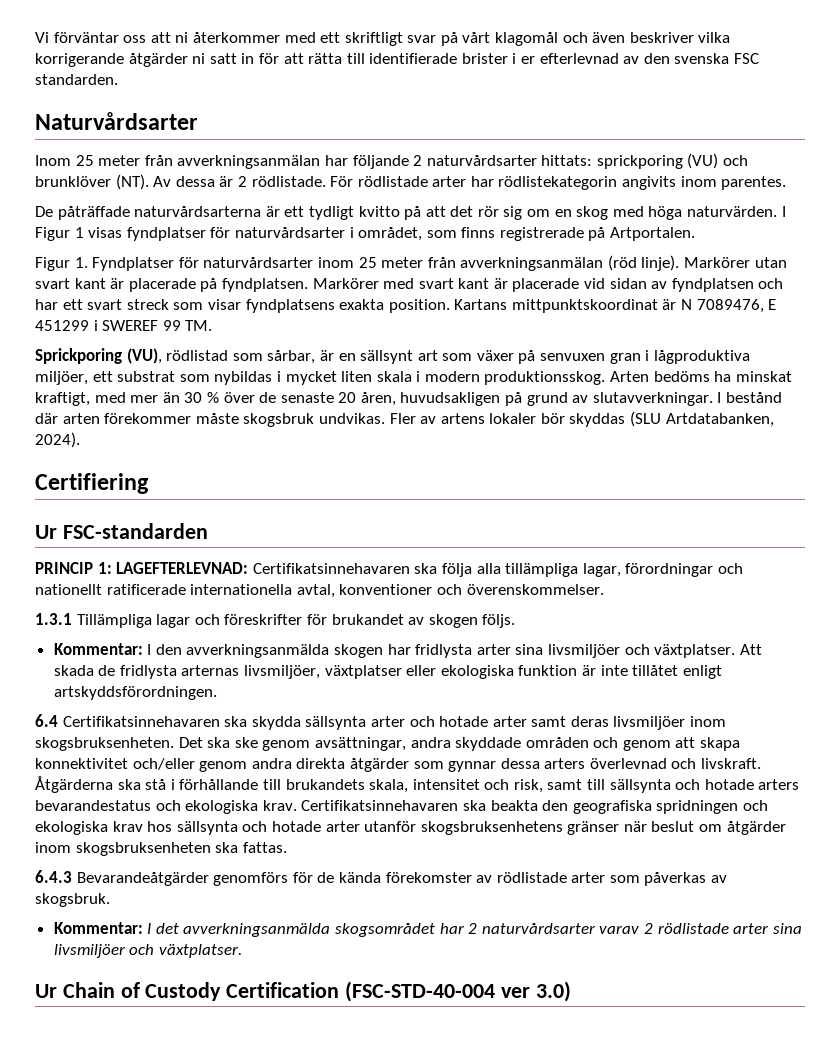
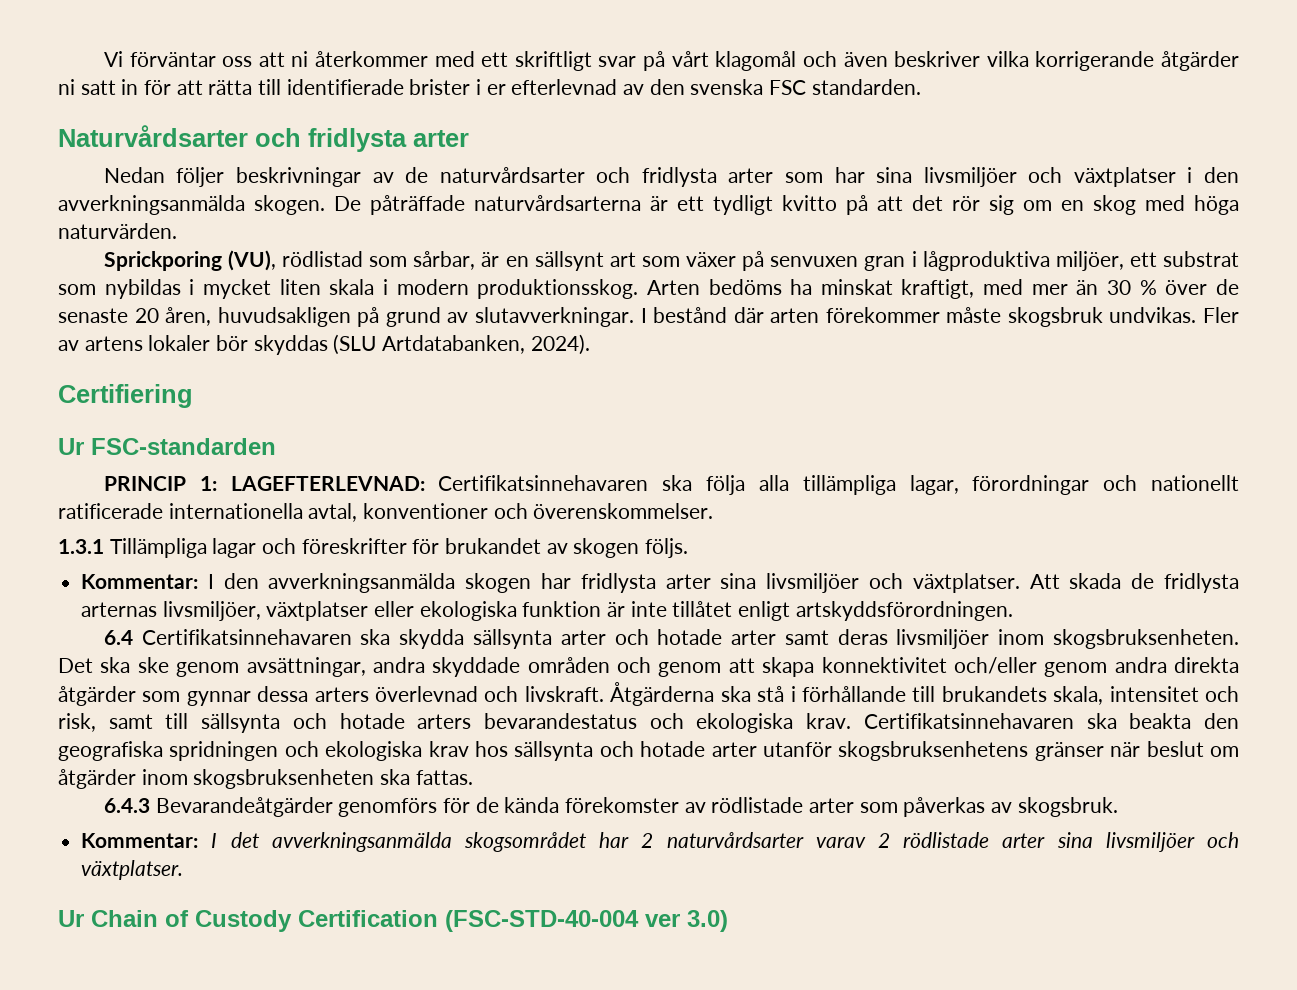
- Naturvårdsarter
- Inom 25 meter från avverkningsanmälan har följande 2 naturvårdsarter hittats: sprickporing (VU) och brunklöver (NT). Av dessa är 2 rödlistade. För rödlistade arter har rödlistekategorin angivits inom parentes.
- De påträffade naturvårdsarterna är ett tydligt kvitto på att det rör sig om en skog med höga naturvärden. I Figur 1 visas fyndplatser för naturvårdsarter i området, som finns registrerade på Artportalen.
- Figur 1. Fyndplatser för naturvårdsarter inom 25 meter från avverkningsanmälan (röd linje). Markörer utan svart kant är placerade på fyndplatsen. Markörer med svart kant är placerade vid sidan av fyndplatsen och har ett svart streck som visar fyndplatsens exakta position. Kartans mittpunktskoordinat är N 7089476, E 451299 i SWEREF 99 TM.
+ Naturvårdsarter och fridlysta arter
+ Nedan följer beskrivningar av de naturvårdsarter och fridlysta arter som har sina livsmiljöer och växtplatser i den avverkningsanmälda skogen. De påträffade naturvårdsarterna är ett tydligt kvitto på att det rör sig om en skog med höga naturvärden.

